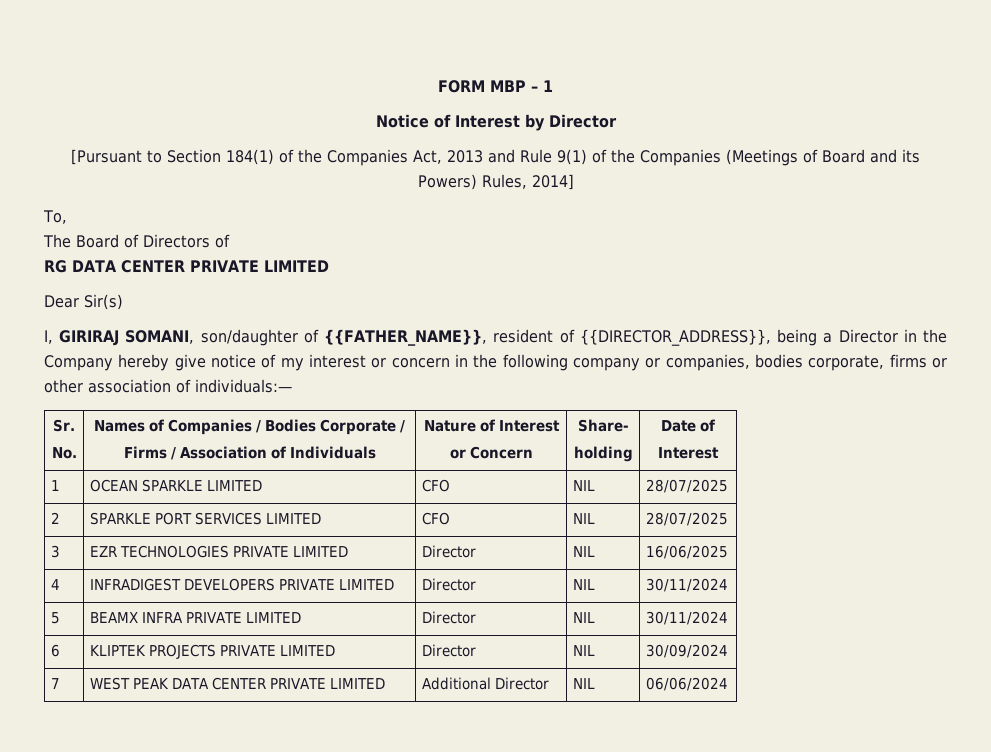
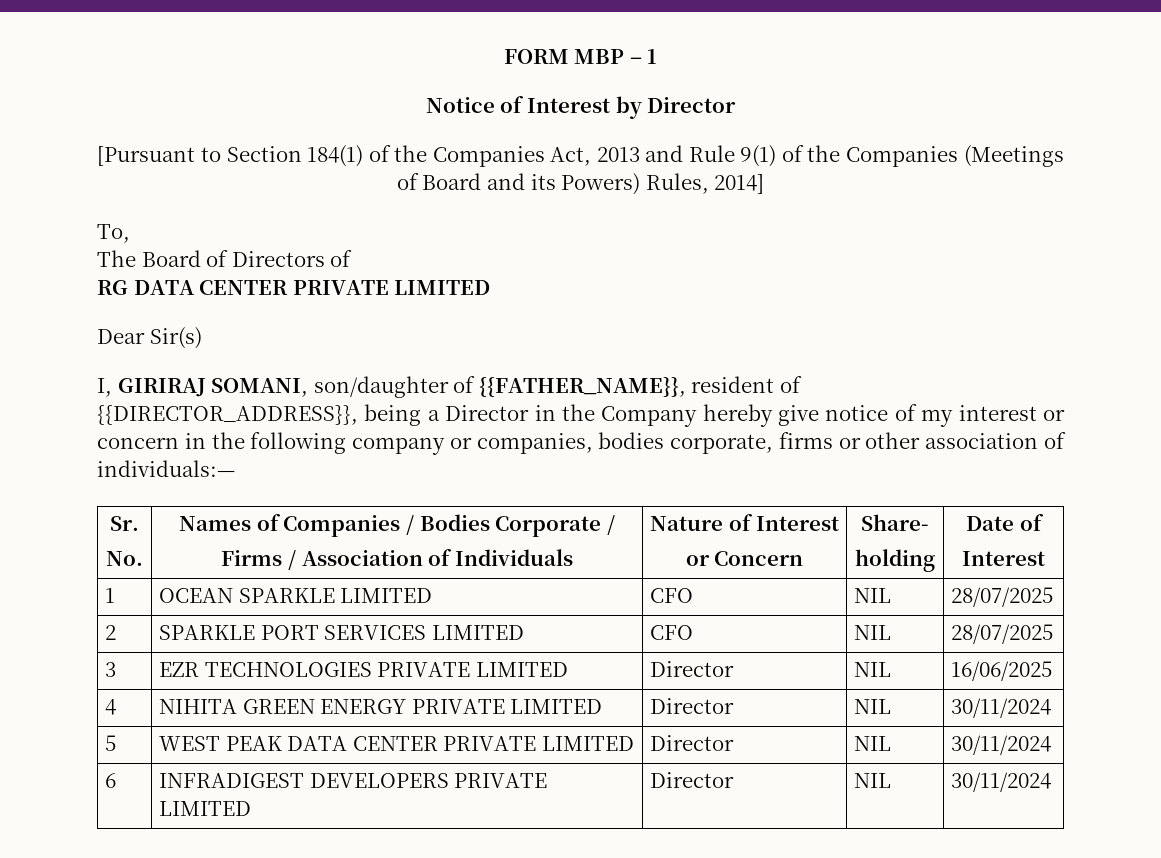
- 4 | INFRADIGEST DEVELOPERS PRIVATE LIMITED | Director | NIL | 30/11/2024
+ 4 | NIHITA GREEN ENERGY PRIVATE LIMITED | Director | NIL | 30/11/2024
- 5 | BEAMX INFRA PRIVATE LIMITED | Director | NIL | 30/11/2024
+ 5 | WEST PEAK DATA CENTER PRIVATE LIMITED | Director | NIL | 30/11/2024
- 6 | KLIPTEK PROJECTS PRIVATE LIMITED | Director | NIL | 30/09/2024
- 7 | WEST PEAK DATA CENTER PRIVATE LIMITED | Additional Director | NIL | 06/06/2024
+ 6 | INFRADIGEST DEVELOPERS PRIVATE LIMITED | Director | NIL | 30/11/2024

